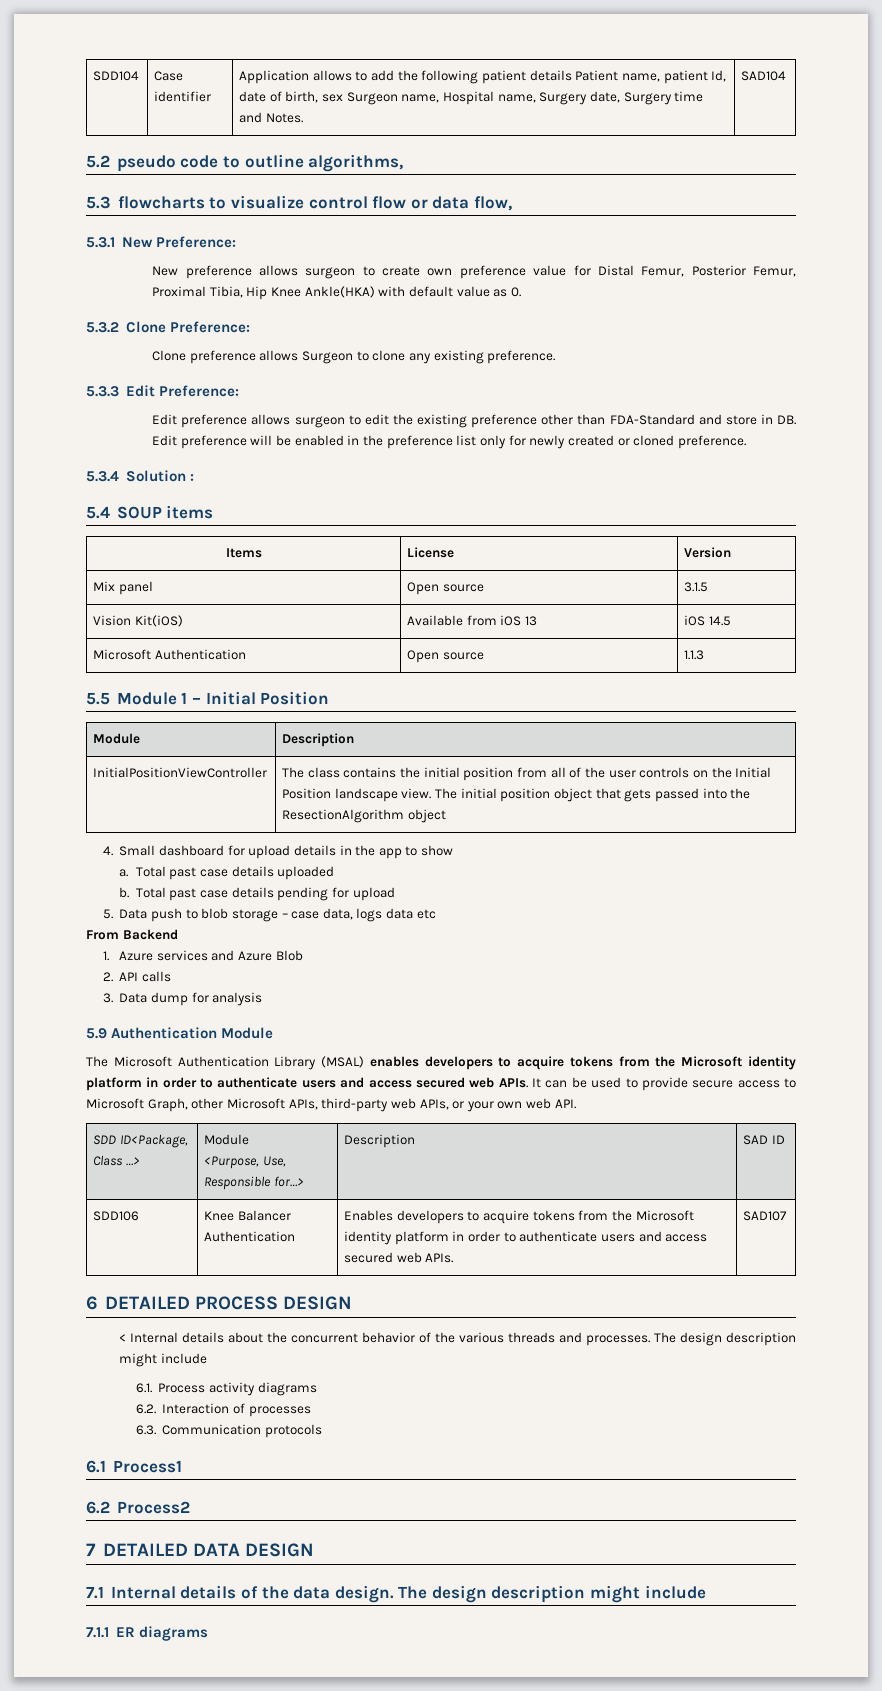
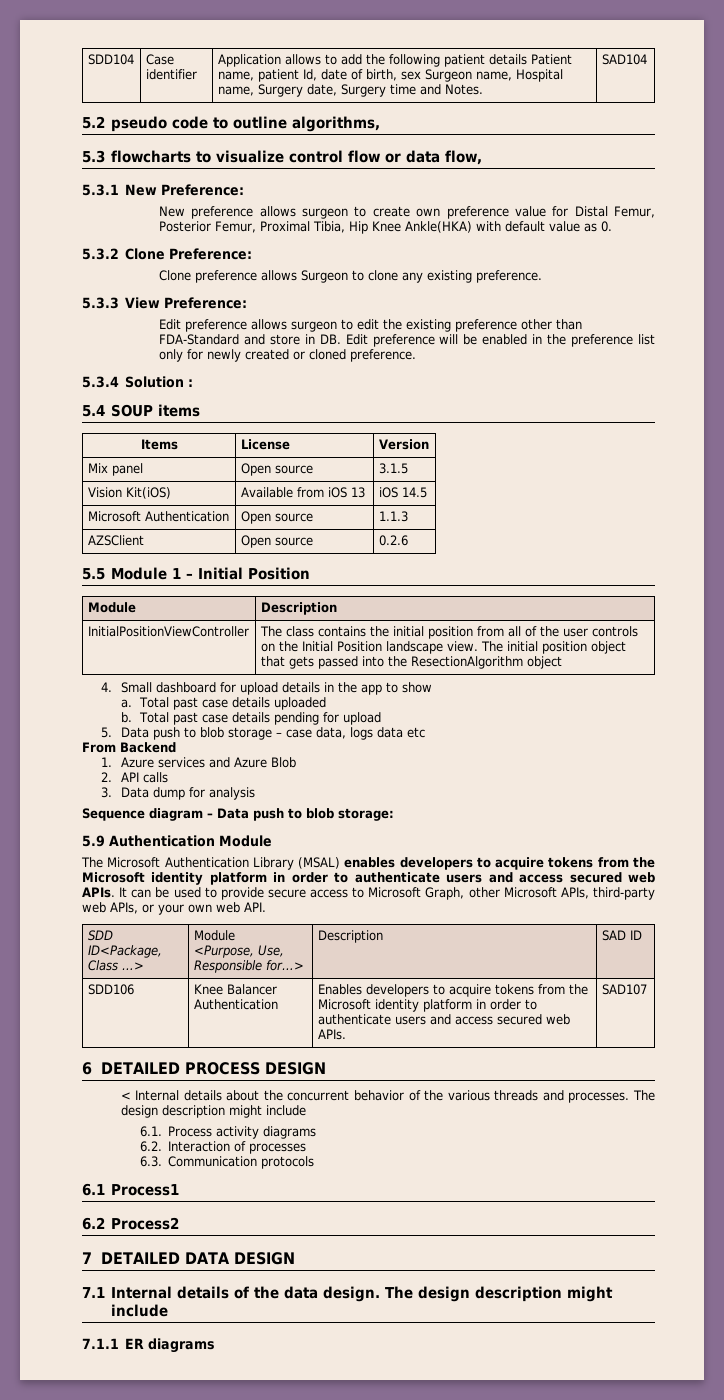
- 5.3.3 Edit Preference:
+ 5.3.3 View Preference:
+ AZSClient | Open source | 0.2.6
+ Sequence diagram – Data push to blob storage:

